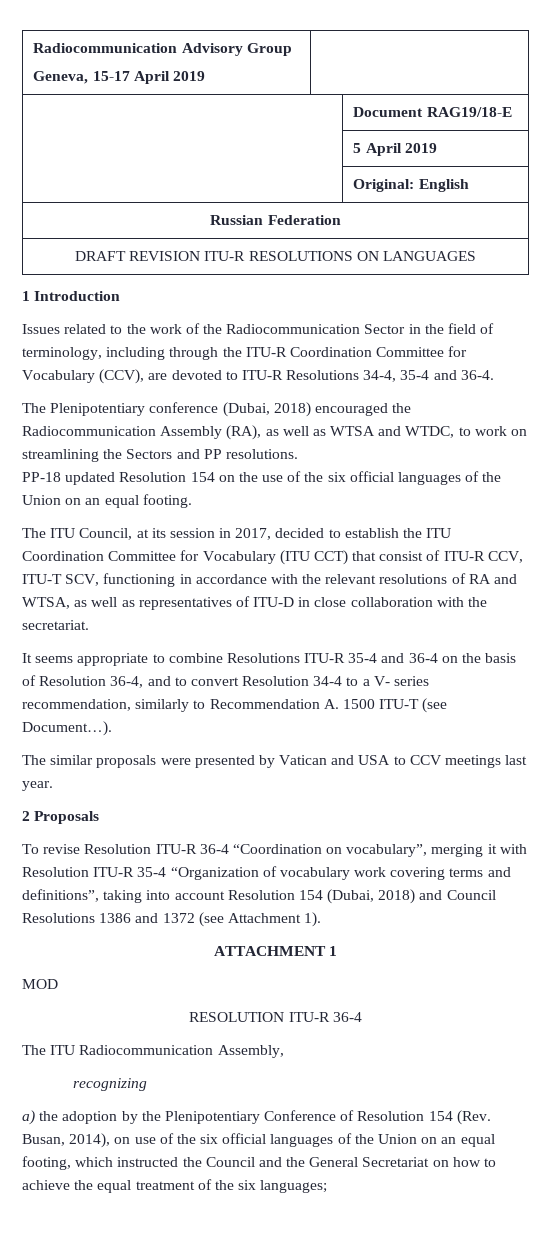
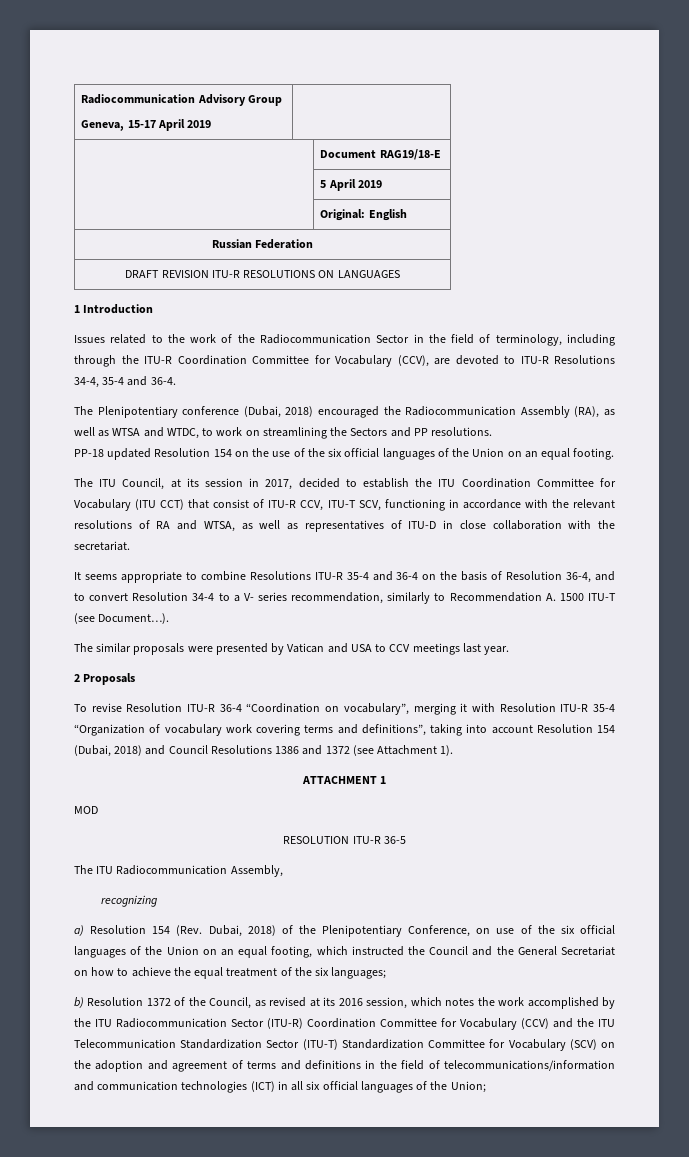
- RESOLUTION ITU-R 36-4
+ RESOLUTION ITU-R 36-5
- a) the adoption by the Plenipotentiary Conference of Resolution 154 (Rev. Busan, 2014), on use of the six official languages of the Union on an equal footing, which instructed the Council and the General Secretariat on how to achieve the equal treatment of the six languages;
+ a) Resolution 154 (Rev. Dubai, 2018) of the Plenipotentiary Conference, on use of the six official languages of the Union on an equal footing, which instructed the Council and the General Secretariat on how to achieve the equal treatment of the six languages;
+ b) Resolution 1372 of the Council, as revised at its 2016 session, which notes the work accomplished by the ITU Radiocommunication Sector (ITU-R) Coordination Committee for Vocabulary (CCV) and the ITU Telecommunication Standardization Sector (ITU-T) Standardization Committee for Vocabulary (SCV) on the adoption and agreement of terms and definitions in the field of telecommunications/information and communication technologies (ICT) in all six official languages of the Union;

